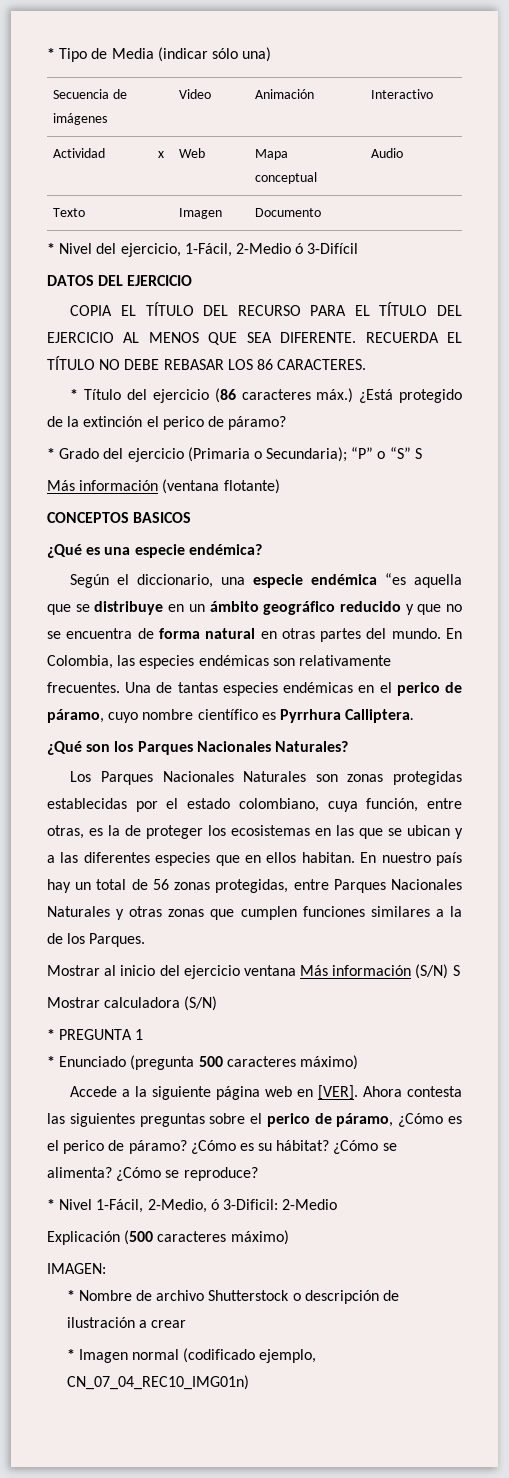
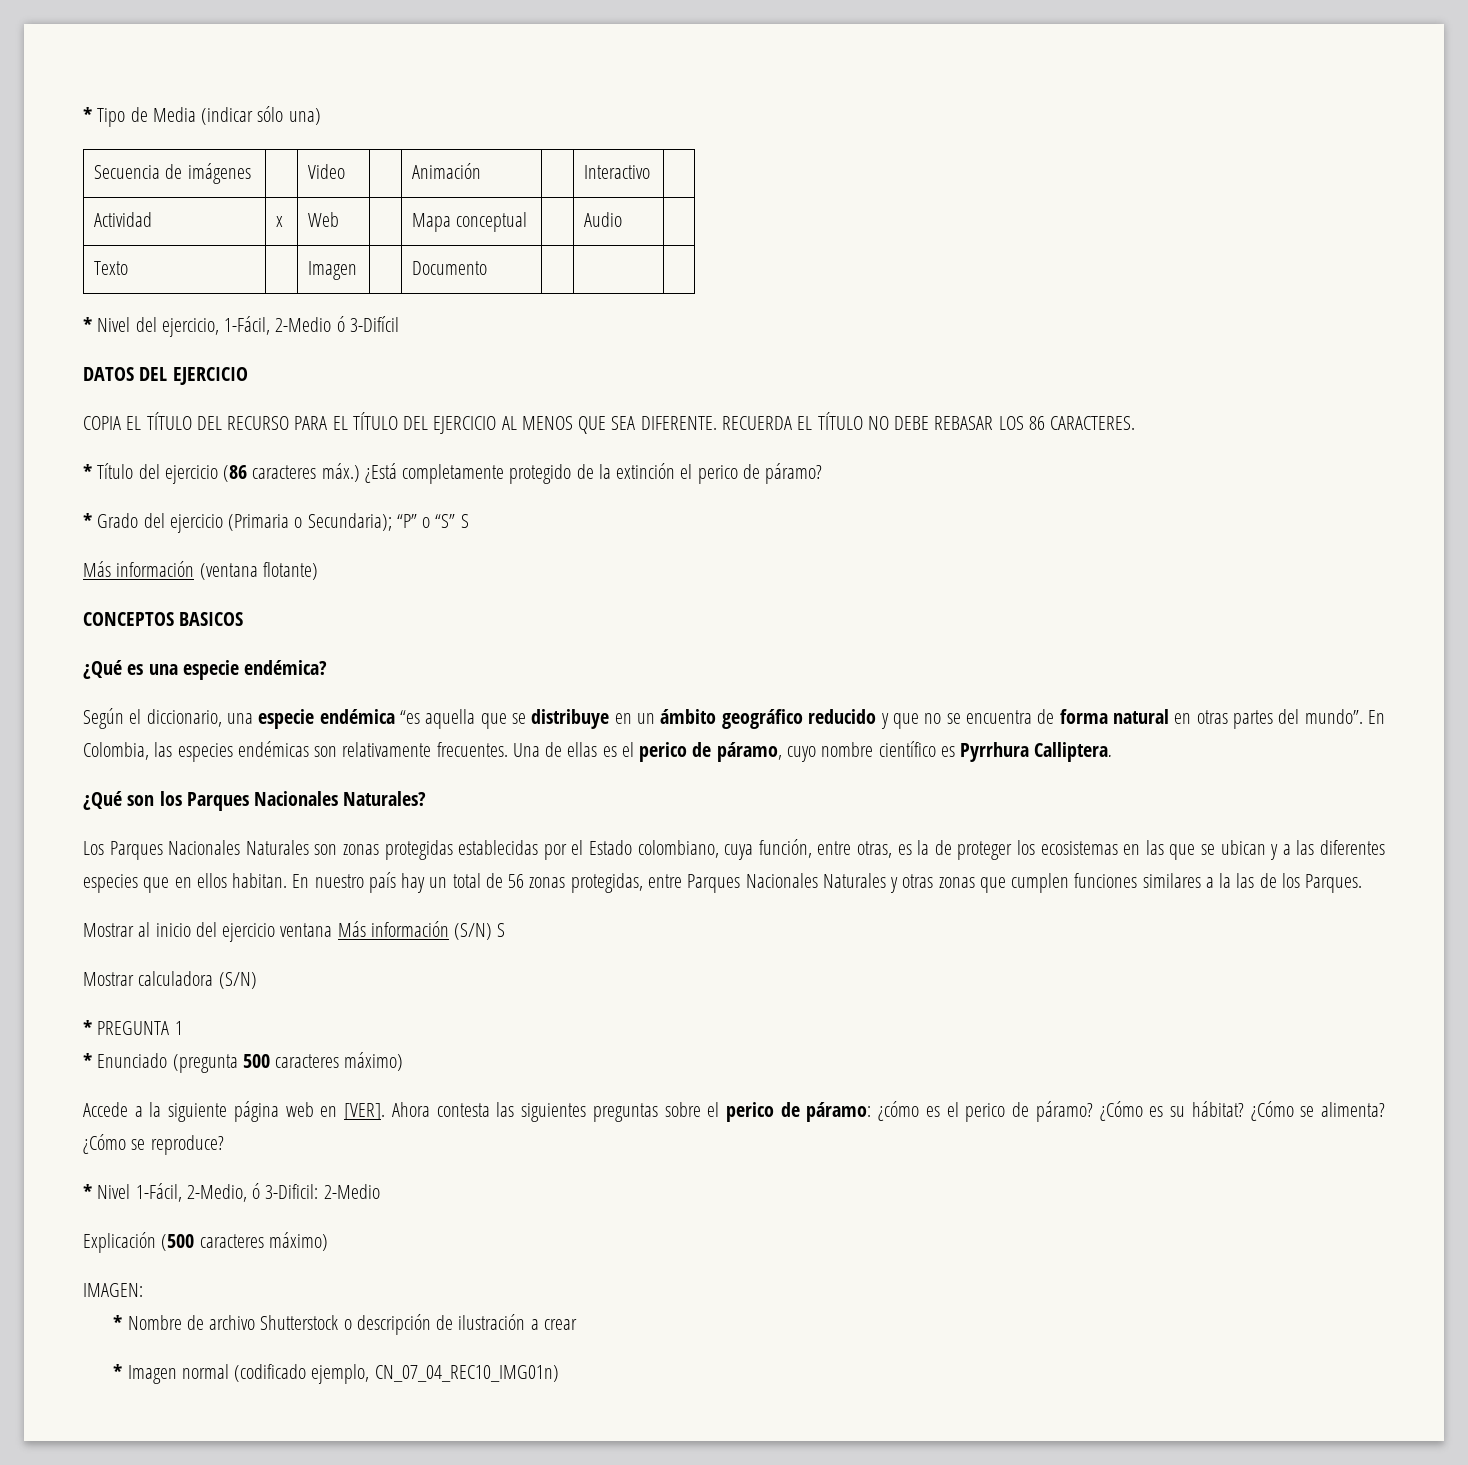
- ¿Está protegido de la extinción el perico de páramo?
+ ¿Está completamente protegido de la extinción el perico de páramo?
- Según el diccionario, una especie endémica “es aquella que se distribuye en un ámbito geográfico reducido y que no se encuentra de forma natural en otras partes del mundo.
+ Según el diccionario, una especie endémica “es aquella que se distribuye en un ámbito geográfico reducido y que no se encuentra de forma natural en otras partes del mundo”.
- Una de tantas especies endémicas en el perico de páramo, cuyo nombre científico es Pyrrhura Calliptera.
+ Una de ellas es el perico de páramo, cuyo nombre científico es Pyrrhura Calliptera.
- Los Parques Nacionales Naturales son zonas protegidas establecidas por el estado colombiano, cuya función, entre otras, es la de proteger los ecosistemas en las que se ubican y a las diferentes especies que en ellos habitan.
+ Los Parques Nacionales Naturales son zonas protegidas establecidas por el Estado colombiano, cuya función, entre otras, es la de proteger los ecosistemas en las que se ubican y a las diferentes especies que en ellos habitan.
- En nuestro país hay un total de 56 zonas protegidas, entre Parques Nacionales Naturales y otras zonas que cumplen funciones similares a la de los Parques.
+ En nuestro país hay un total de 56 zonas protegidas, entre Parques Nacionales Naturales y otras zonas que cumplen funciones similares a la las de los Parques.
- Ahora contesta las siguientes preguntas sobre el perico de páramo, ¿Cómo es el perico de páramo?
+ Ahora contesta las siguientes preguntas sobre el perico de páramo: ¿cómo es el perico de páramo?

